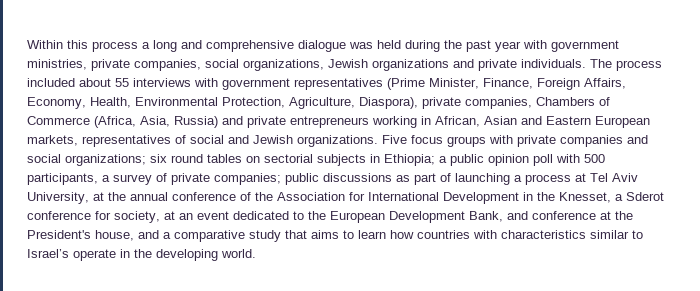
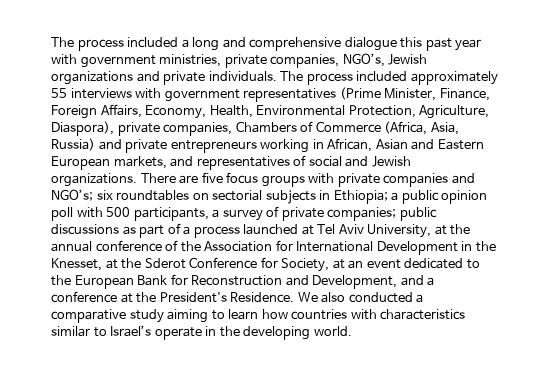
- Within this process a long and comprehensive dialogue was held during the past year with government ministries, private companies, social organizations, Jewish organizations and private individuals.
+ The process included a long and comprehensive dialogue this past year with government ministries, private companies, NGO’s, Jewish organizations and private individuals.
- The process included about 55 interviews with government representatives (Prime Minister, Finance, Foreign Affairs, Economy, Health, Environmental Protection, Agriculture, Diaspora), private companies, Chambers of Commerce (Africa, Asia, Russia) and private entrepreneurs working in African, Asian and Eastern European markets, representatives of social and Jewish organizations.
+ The process included approximately 55 interviews with government representatives (Prime Minister, Finance, Foreign Affairs, Economy, Health, Environmental Protection, Agriculture, Diaspora), private companies, Chambers of Commerce (Africa, Asia, Russia) and private entrepreneurs working in African, Asian and Eastern European markets, and representatives of social and Jewish organizations.
- Five focus groups with private companies and social organizations; six round tables on sectorial subjects in Ethiopia;
+ There are five focus groups with private companies and NGO’s; six roundtables on sectorial subjects in Ethiopia;
- public discussions as part of launching a process at Tel Aviv University, at the annual conference of the Association for International Development in the Knesset, a Sderot conference for society, at an event dedicated to the European Development Bank, and conference at the President's house, and a comparative study that aims to learn how countries with characteristics similar to Israel’s operate in the developing world.
+ public discussions as part of a process launched at Tel Aviv University, at the annual conference of the Association for International Development in the Knesset, at the Sderot Conference for Society, at an event dedicated to the European Bank for Reconstruction and Development, and a conference at the President's Residence. We also conducted a comparative study aiming to learn how countries with characteristics similar to Israel’s operate in the developing world.

